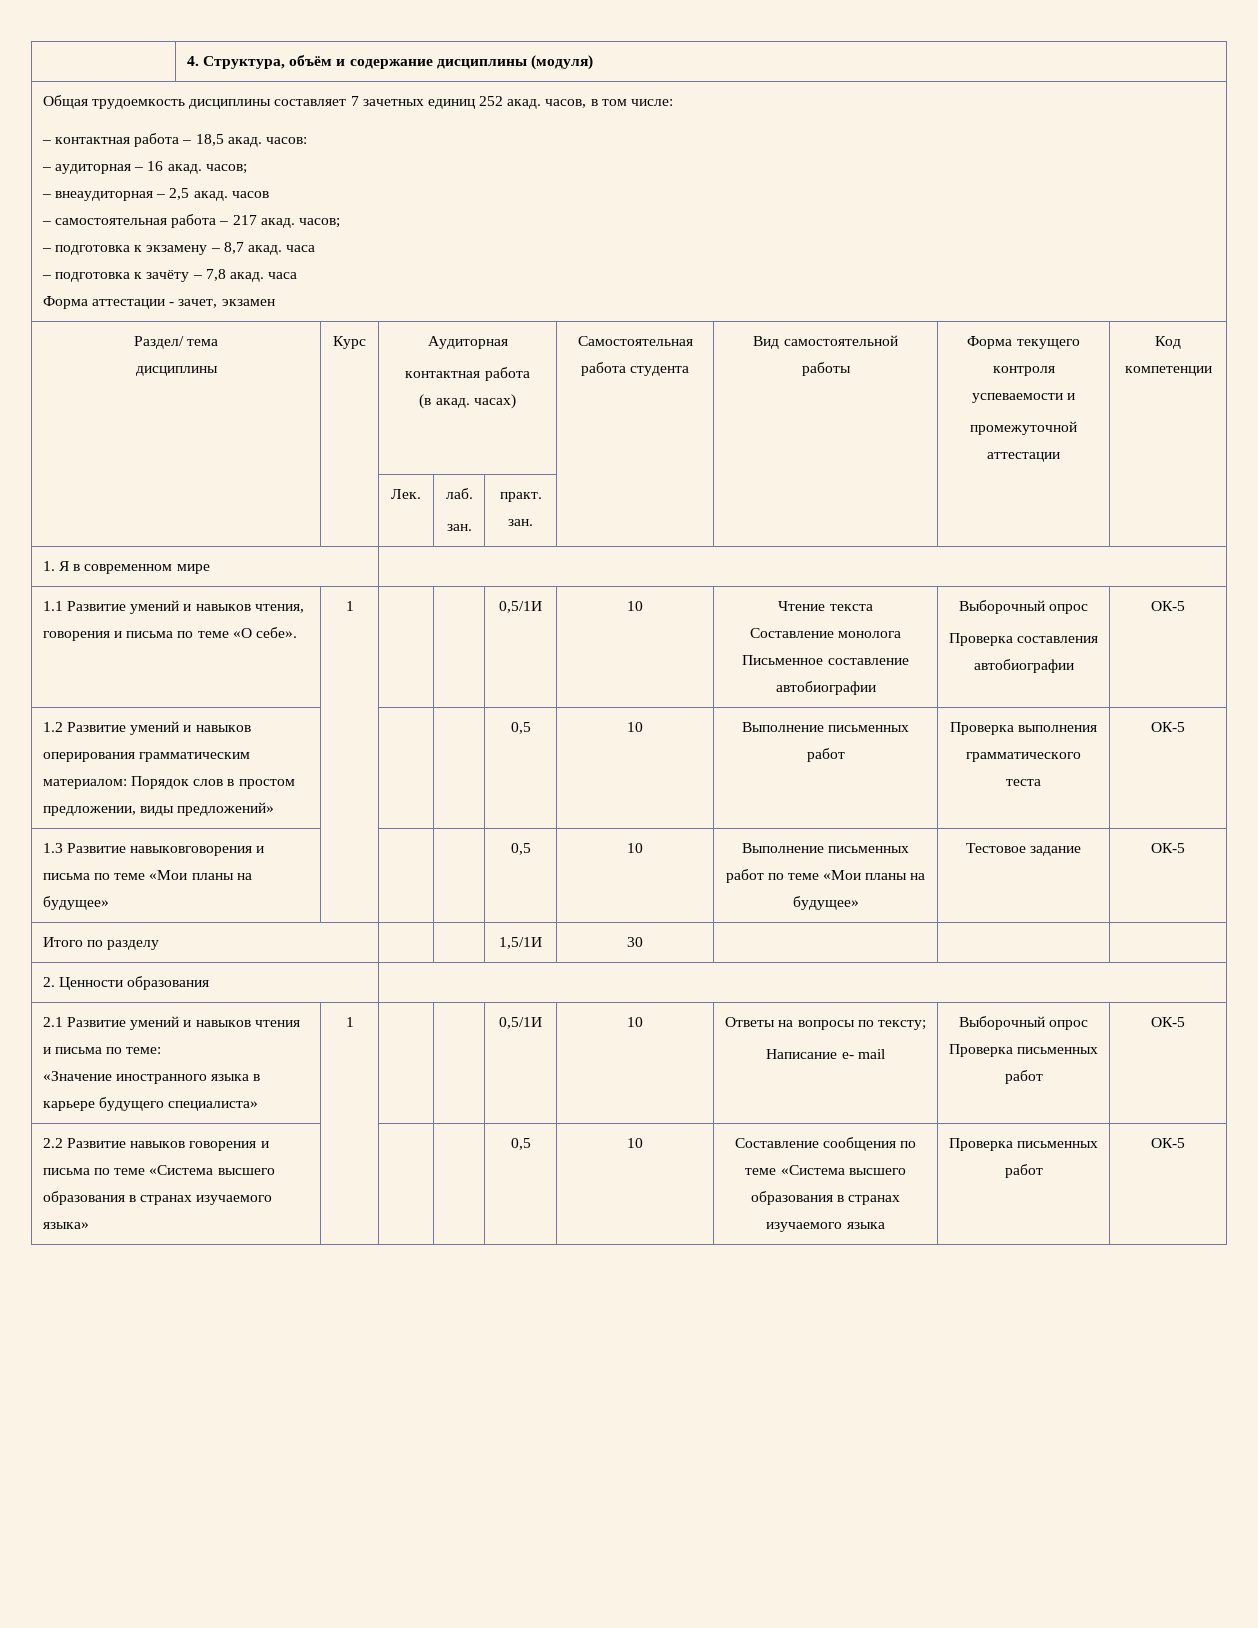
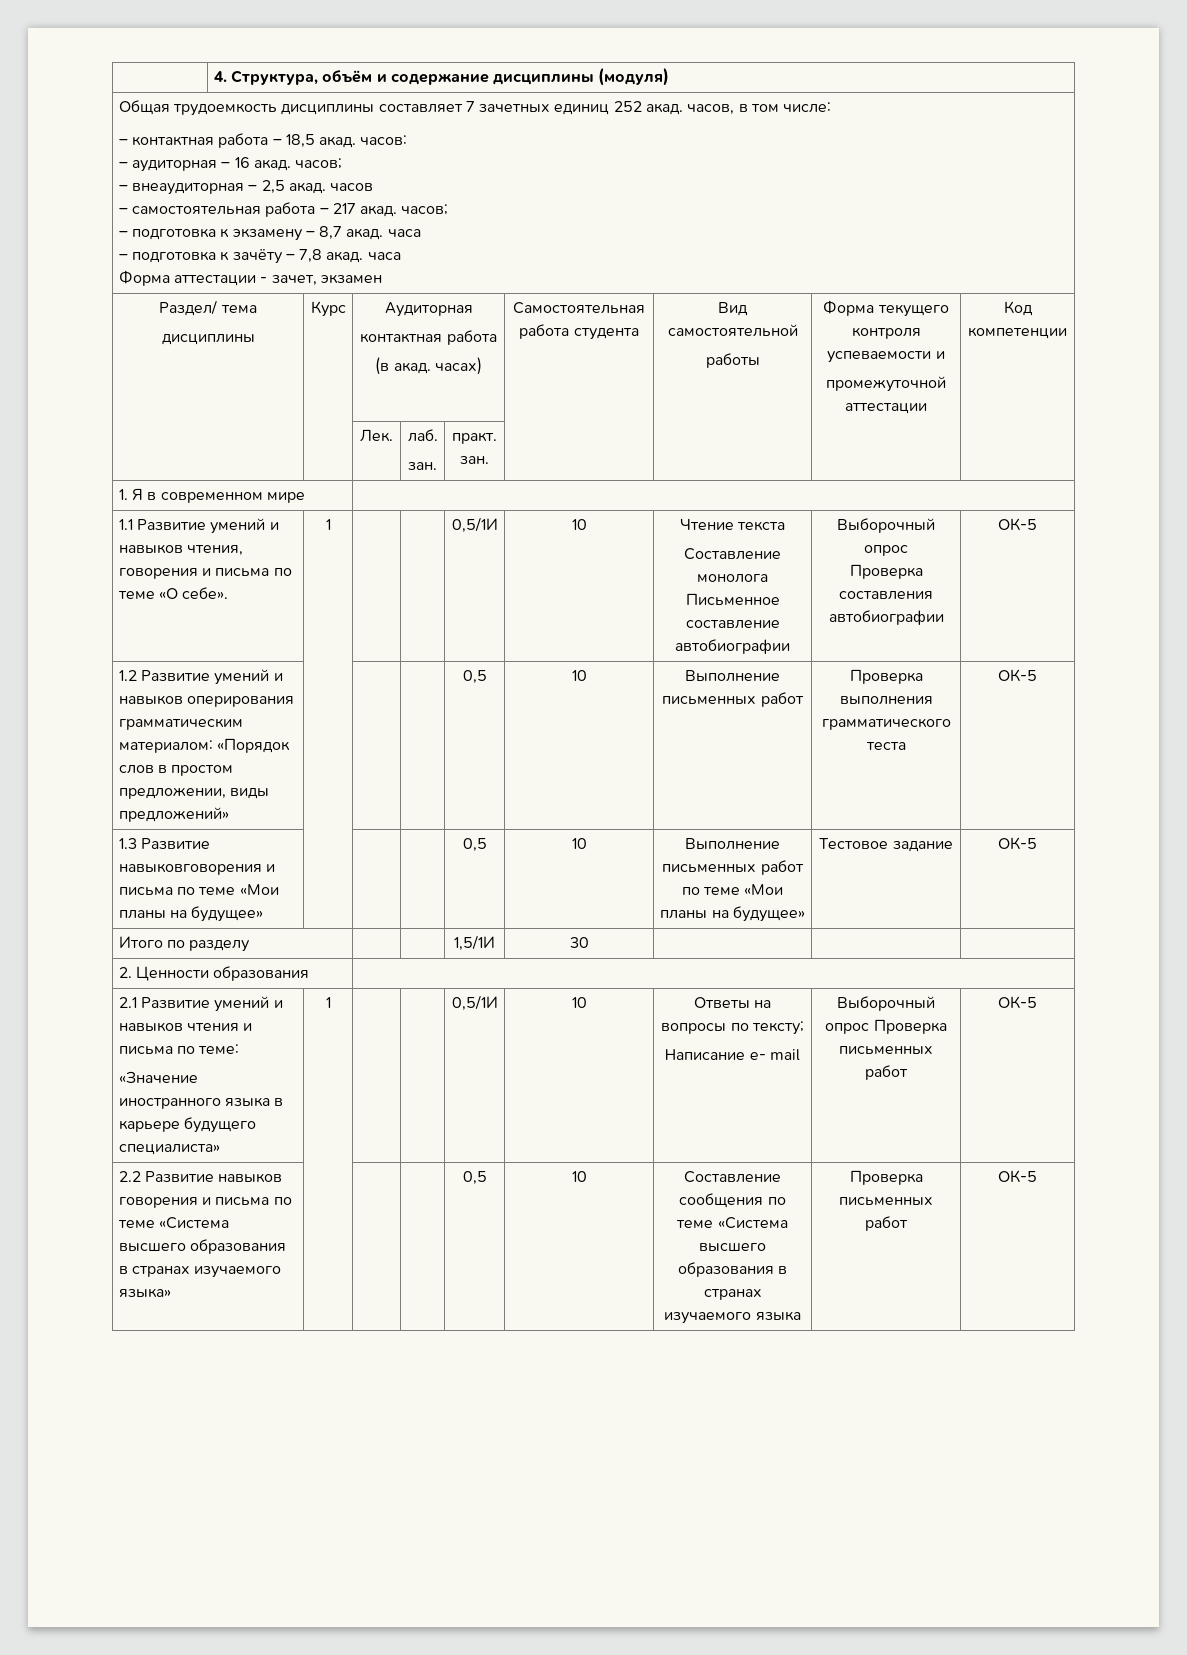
- 1.2 Развитие умений и навыков оперирования грамматическим материалом: Порядок слов в простом предложении, виды предложений» | | | | 0,5 | 10 | Выполнение письменных работ | Проверка выполнения грамматического теста | ОК-5
+ 1.2 Развитие умений и навыков оперирования грамматическим материалом: «Порядок слов в простом предложении, виды предложений» | | | | 0,5 | 10 | Выполнение письменных работ | Проверка выполнения грамматического теста | ОК-5

